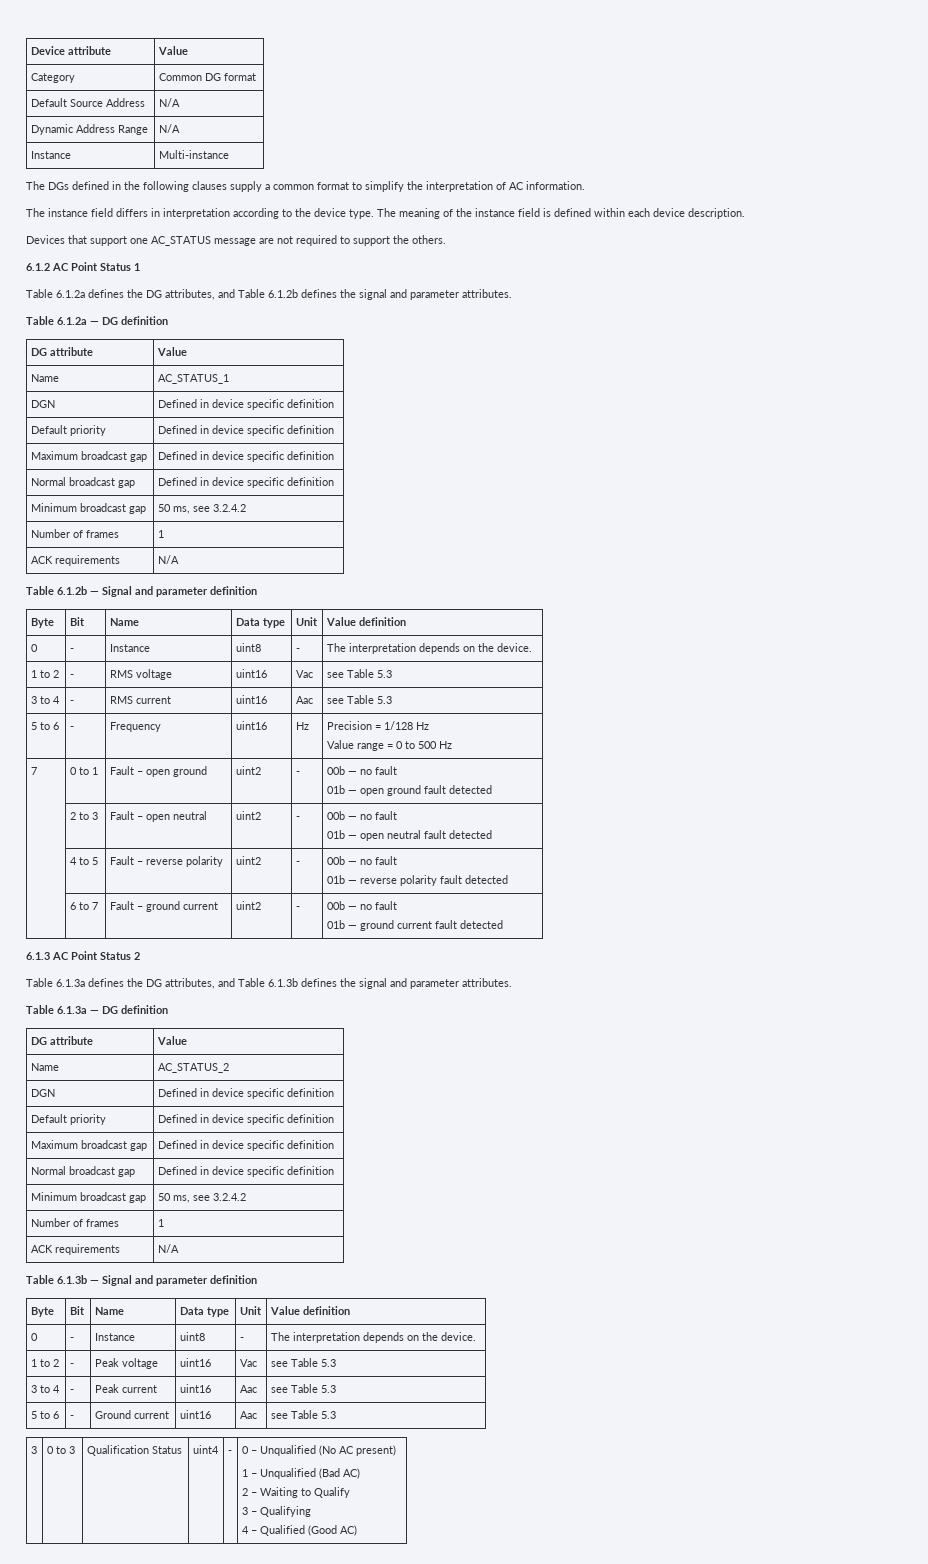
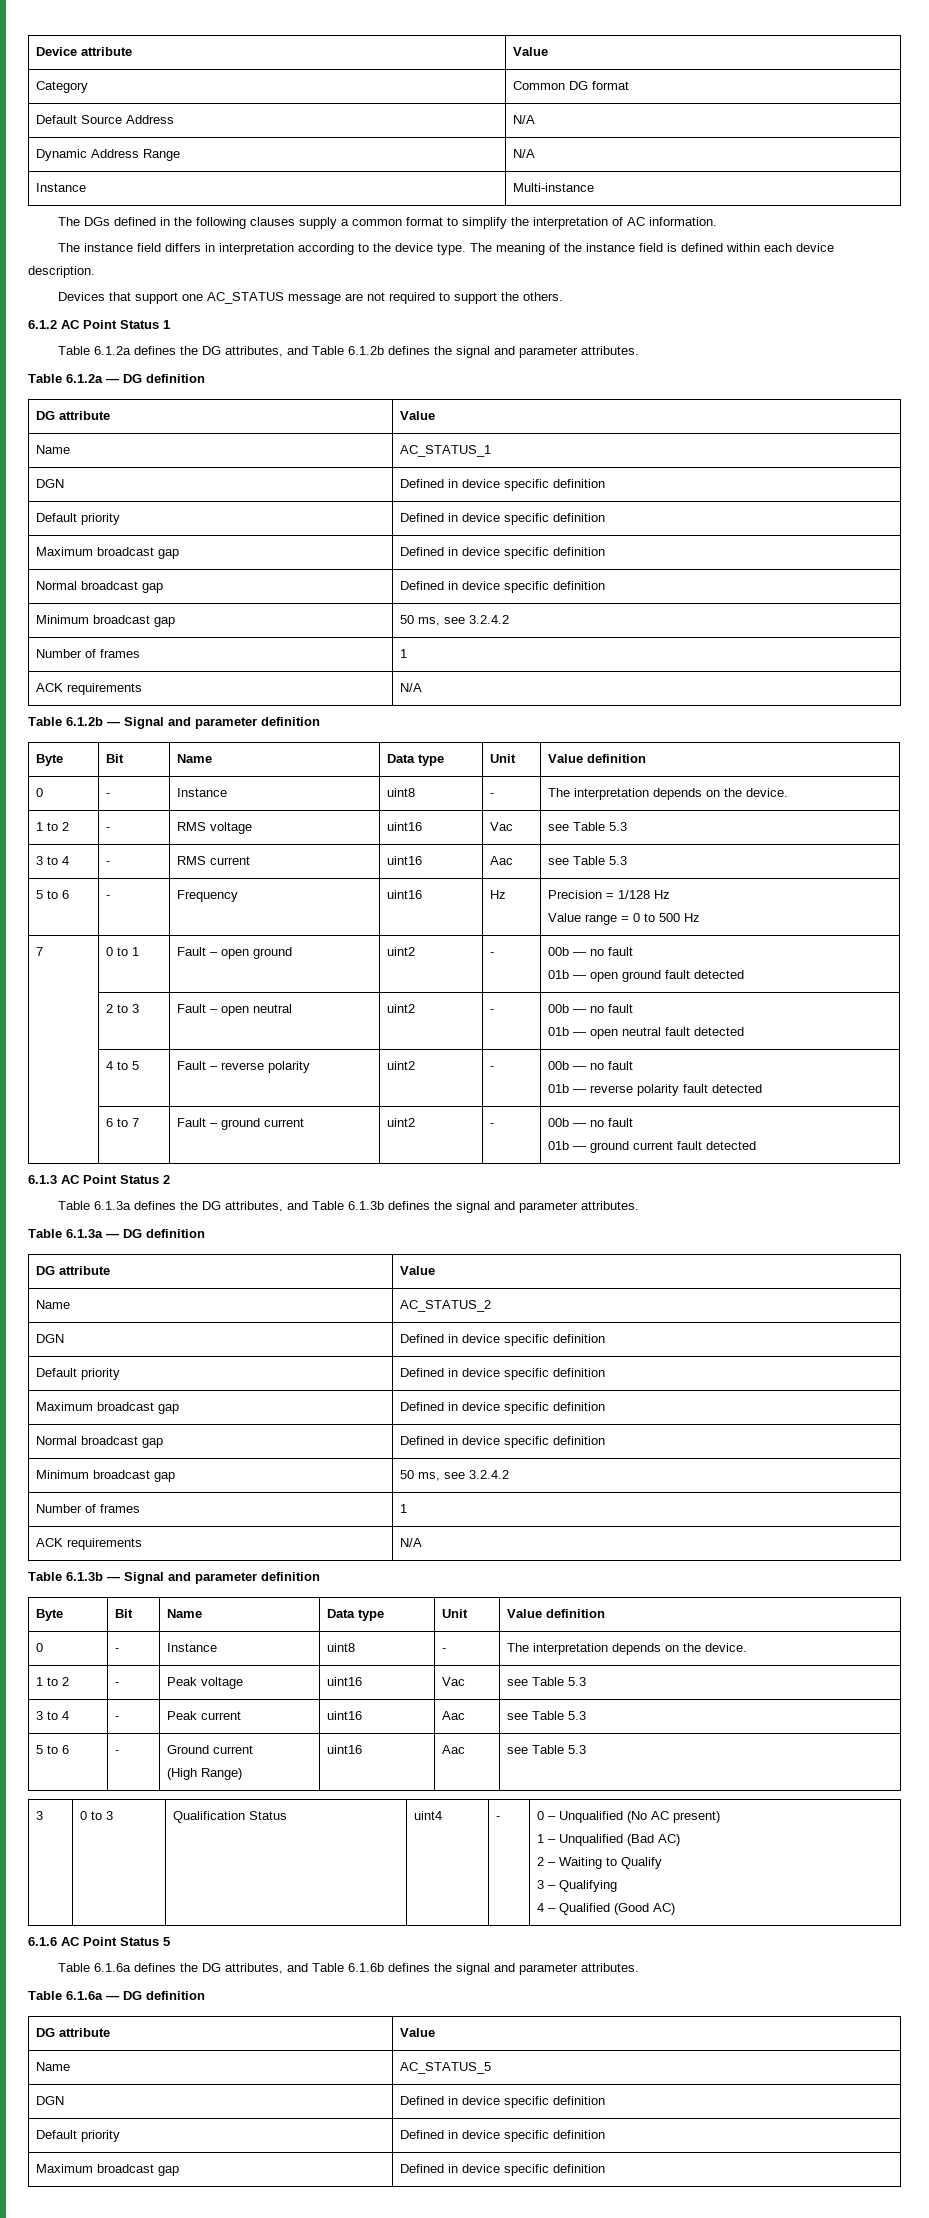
- 5 to 6 | - | Ground current | uint16 | Aac | see Table 5.3
+ 5 to 6 | - | Ground current
+ (High Range) | uint16 | Aac | see Table 5.3
+ 6.1.6 AC Point Status 5
+ Table 6.1.6a defines the DG attributes, and Table 6.1.6b defines the signal and parameter attributes.
+ Table 6.1.6a — DG definition
+ DG attribute | Value
+ Name | AC_STATUS_5
+ DGN | Defined in device specific definition
+ Default priority | Defined in device specific definition
+ Maximum broadcast gap | Defined in device specific definition

